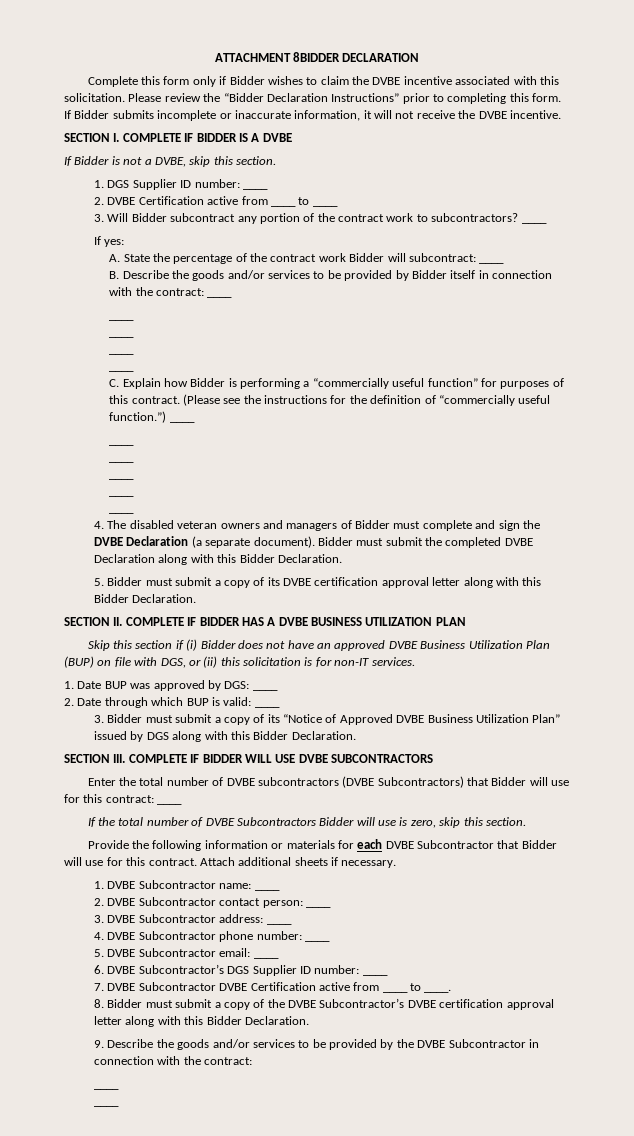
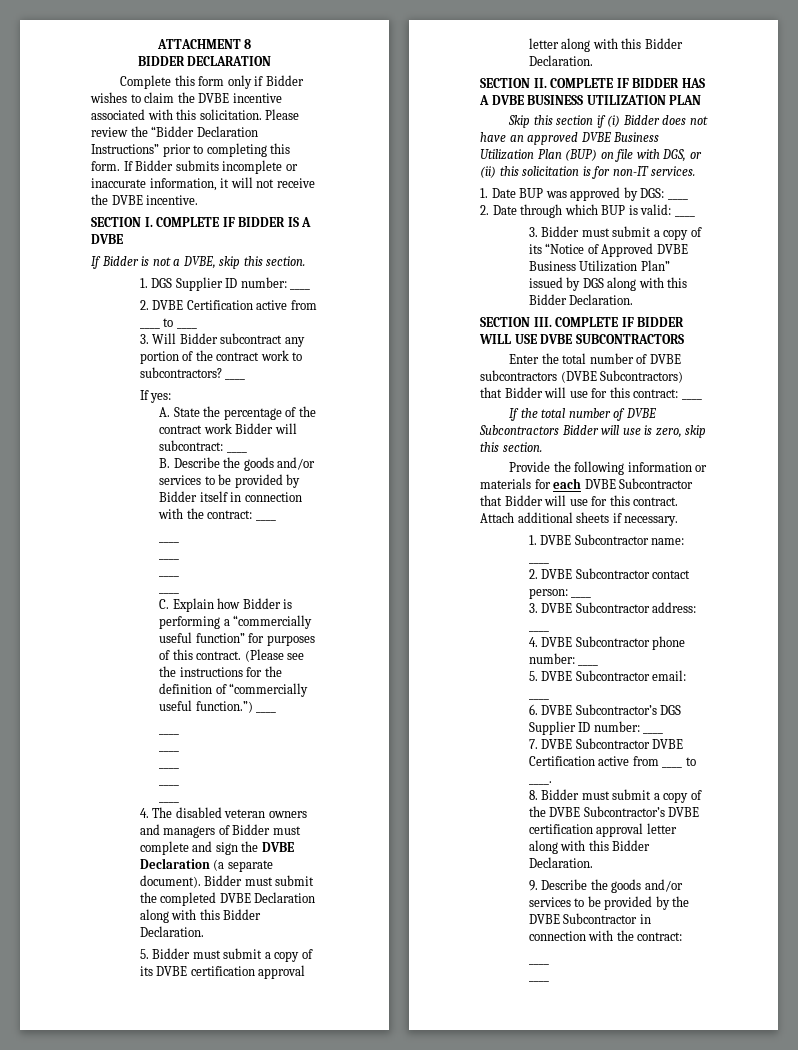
- ATTACHMENT 8BIDDER DECLARATION
+ ATTACHMENT 8
+ BIDDER DECLARATION

